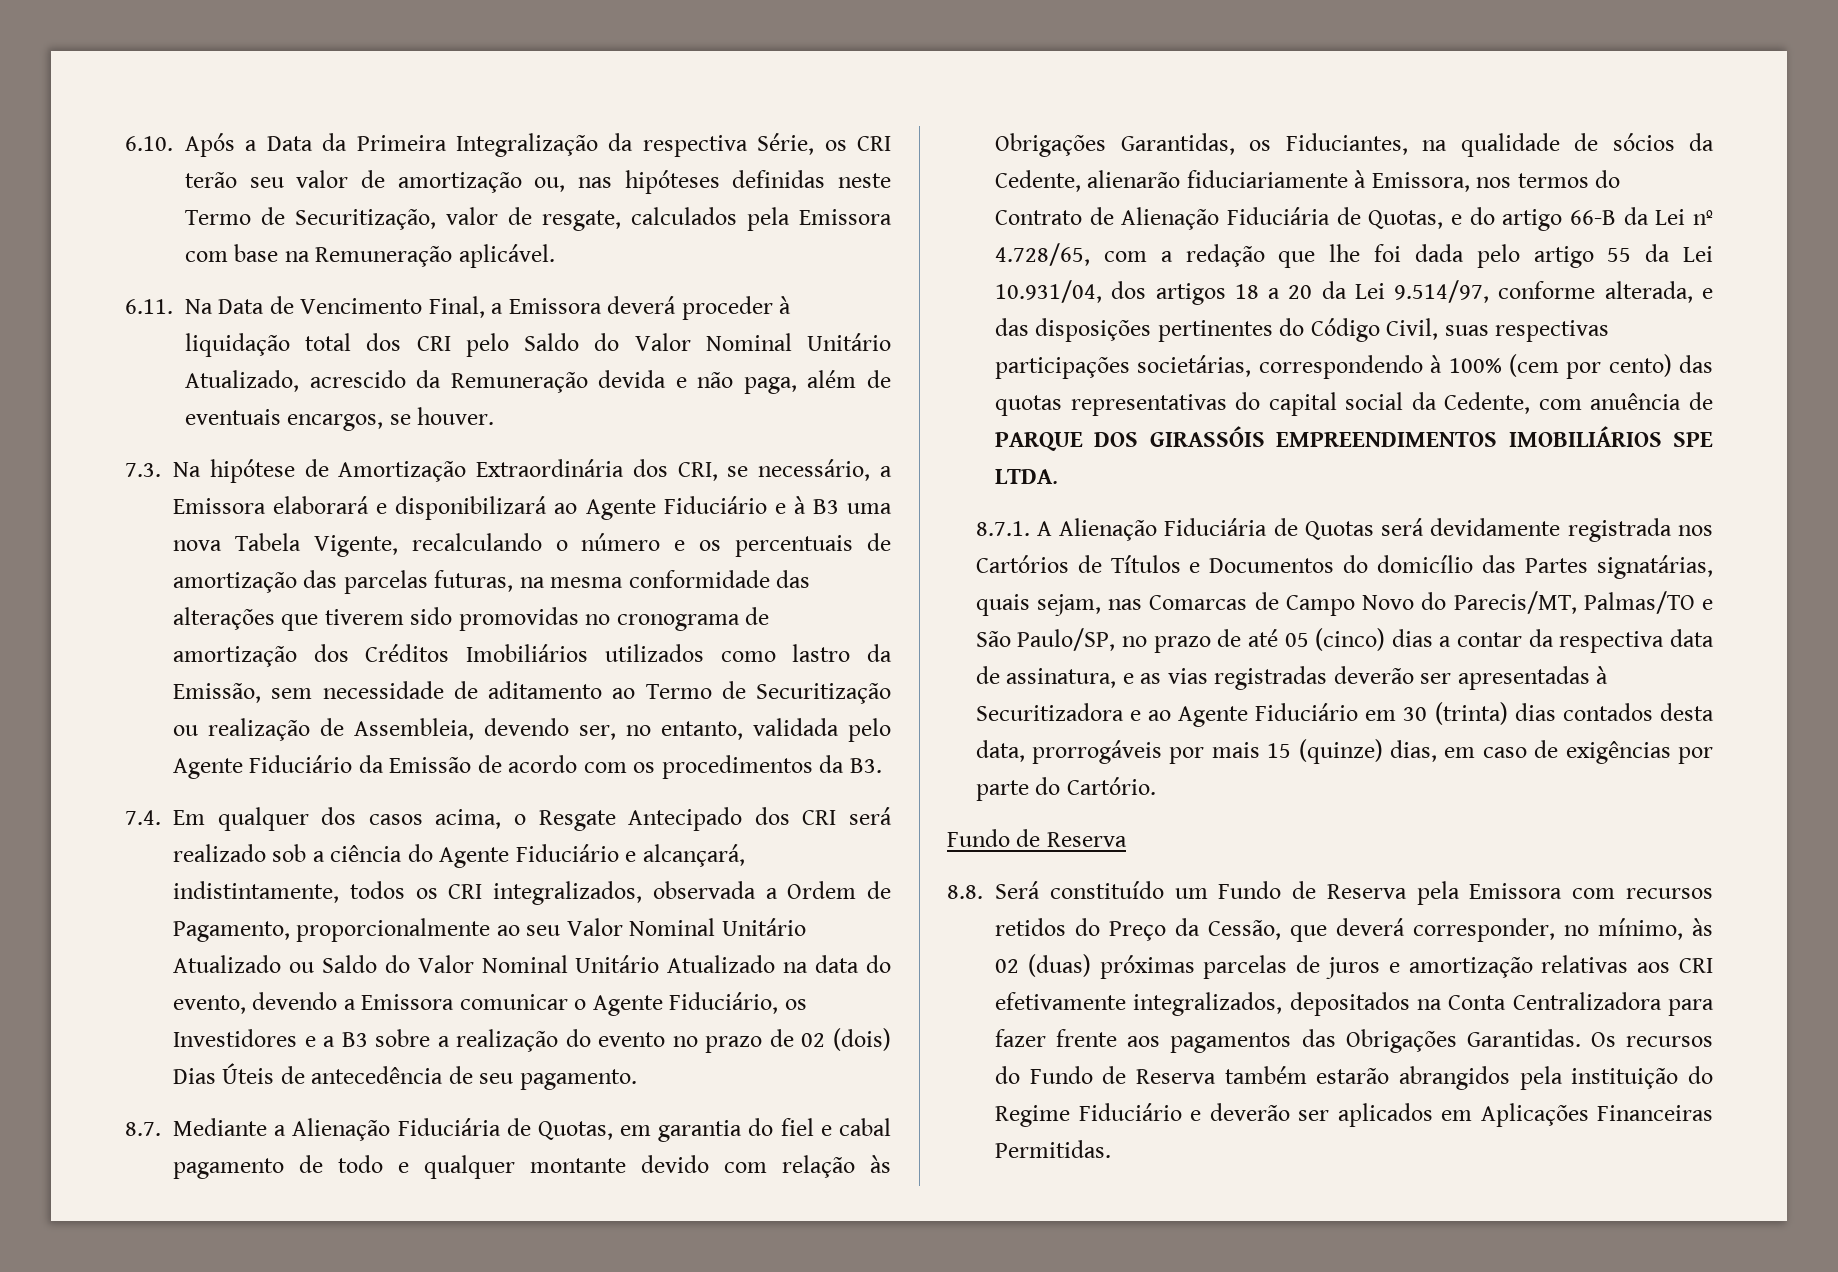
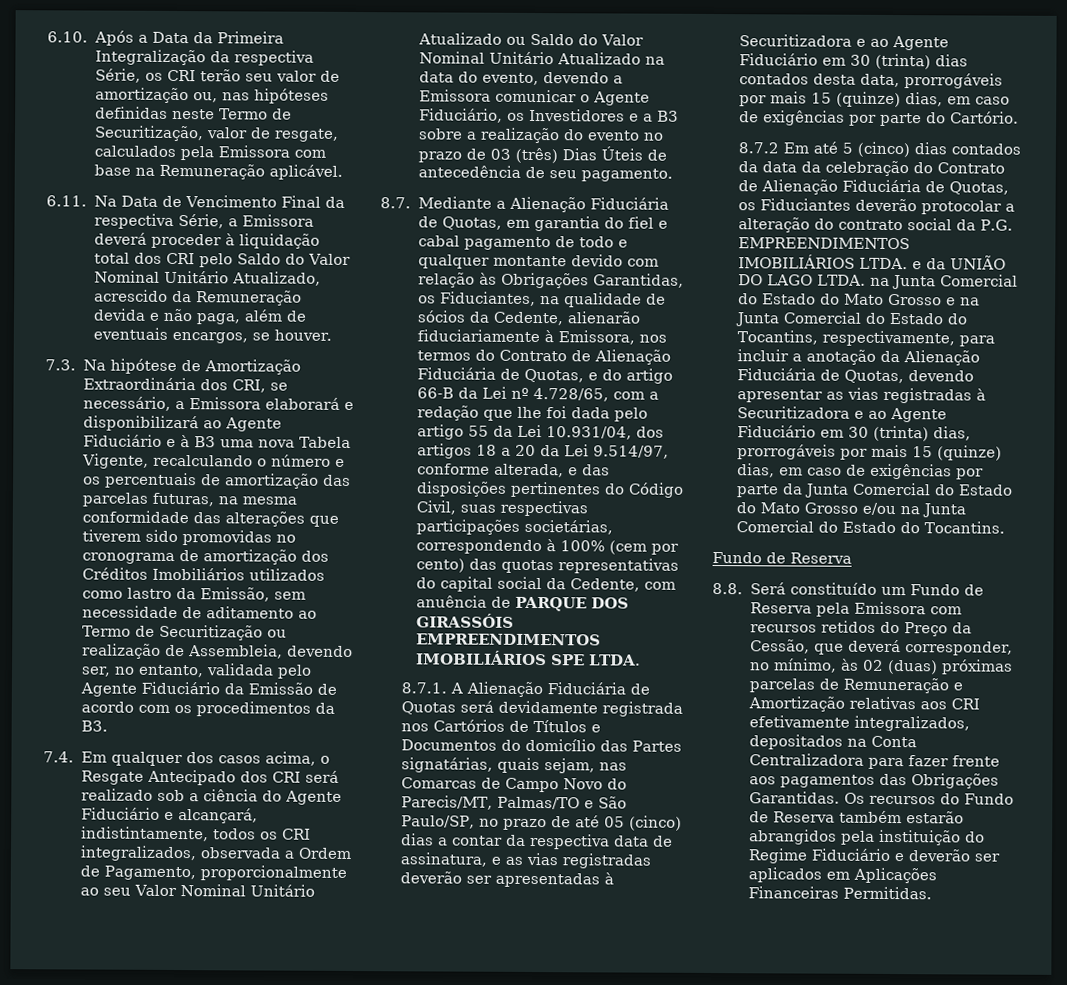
- 6.11. Na Data de Vencimento Final, a Emissora deverá proceder à liquidação total dos CRI pelo Saldo do Valor Nominal Unitário Atualizado, acrescido da Remuneração devida e não paga, além de eventuais encargos, se houver.
+ 6.11. Na Data de Vencimento Final da respectiva Série, a Emissora deverá proceder à liquidação total dos CRI pelo Saldo do Valor Nominal Unitário Atualizado, acrescido da Remuneração devida e não paga, além de eventuais encargos, se houver.
- 7.4. Em qualquer dos casos acima, o Resgate Antecipado dos CRI será realizado sob a ciência do Agente Fiduciário e alcançará, indistintamente, todos os CRI integralizados, observada a Ordem de Pagamento, proporcionalmente ao seu Valor Nominal Unitário Atualizado ou Saldo do Valor Nominal Unitário Atualizado na data do evento, devendo a Emissora comunicar o Agente Fiduciário, os Investidores e a B3 sobre a realização do evento no prazo de 02 (dois) Dias Úteis de antecedência de seu pagamento.
+ 7.4. Em qualquer dos casos acima, o Resgate Antecipado dos CRI será realizado sob a ciência do Agente Fiduciário e alcançará, indistintamente, todos os CRI integralizados, observada a Ordem de Pagamento, proporcionalmente ao seu Valor Nominal Unitário Atualizado ou Saldo do Valor Nominal Unitário Atualizado na data do evento, devendo a Emissora comunicar o Agente Fiduciário, os Investidores e a B3 sobre a realização do evento no prazo de 03 (três) Dias Úteis de antecedência de seu pagamento.
+ 8.7.2 Em até 5 (cinco) dias contados da data da celebração do Contrato de Alienação Fiduciária de Quotas, os Fiduciantes deverão protocolar a alteração do contrato social da P.G. EMPREENDIMENTOS IMOBILIÁRIOS LTDA. e da UNIÃO DO LAGO LTDA. na Junta Comercial do Estado do Mato Grosso e na Junta Comercial do Estado do Tocantins, respectivamente, para incluir a anotação da Alienação Fiduciária de Quotas, devendo apresentar as vias registradas à Securitizadora e ao Agente Fiduciário em 30 (trinta) dias, prorrogáveis por mais 15 (quinze) dias, em caso de exigências por parte da Junta Comercial do Estado do Mato Grosso e/ou na Junta Comercial do Estado do Tocantins.
- 8.8. Será constituído um Fundo de Reserva pela Emissora com recursos retidos do Preço da Cessão, que deverá corresponder, no mínimo, às 02 (duas) próximas parcelas de juros e amortização relativas aos CRI efetivamente integralizados, depositados na Conta Centralizadora para fazer frente aos pagamentos das Obrigações Garantidas.
+ 8.8. Será constituído um Fundo de Reserva pela Emissora com recursos retidos do Preço da Cessão, que deverá corresponder, no mínimo, às 02 (duas) próximas parcelas de Remuneração e Amortização relativas aos CRI efetivamente integralizados, depositados na Conta Centralizadora para fazer frente aos pagamentos das Obrigações Garantidas.

